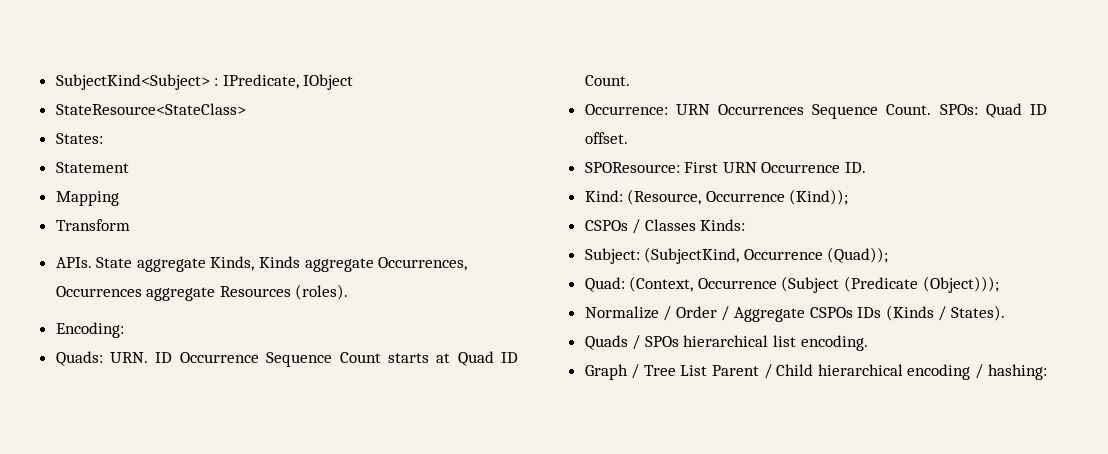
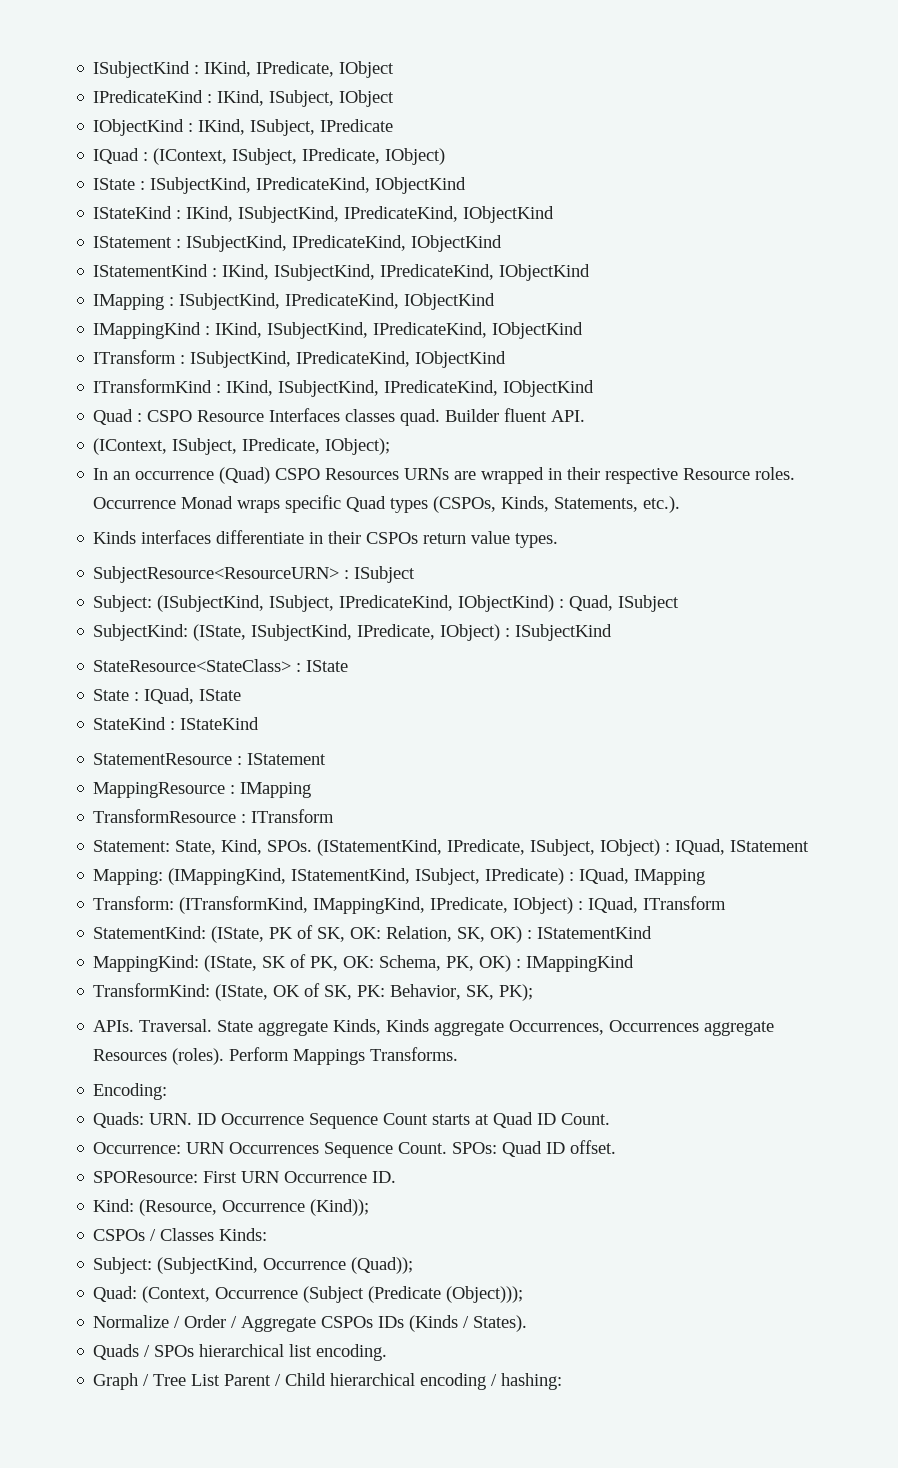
- SubjectKind<Subject> : IPredicate, IObject
+ ISubjectKind : IKind, IPredicate, IObject
- StateResource<StateClass>
- States:
- Statement
- Mapping
- Transform
+ IPredicateKind : IKind, ISubject, IObject
+ IObjectKind : IKind, ISubject, IPredicate
+ IQuad : (IContext, ISubject, IPredicate, IObject)
+ IState : ISubjectKind, IPredicateKind, IObjectKind
+ IStateKind : IKind, ISubjectKind, IPredicateKind, IObjectKind
+ IStatement : ISubjectKind, IPredicateKind, IObjectKind
+ IStatementKind : IKind, ISubjectKind, IPredicateKind, IObjectKind
+ IMapping : ISubjectKind, IPredicateKind, IObjectKind
+ IMappingKind : IKind, ISubjectKind, IPredicateKind, IObjectKind
+ ITransform : ISubjectKind, IPredicateKind, IObjectKind
+ ITransformKind : IKind, ISubjectKind, IPredicateKind, IObjectKind
+ Quad : CSPO Resource Interfaces classes quad. Builder fluent API.
+ (IContext, ISubject, IPredicate, IObject);
+ In an occurrence (Quad) CSPO Resources URNs are wrapped in their respective Resource roles. Occurrence Monad wraps specific Quad types (CSPOs, Kinds, Statements, etc.).
+ Kinds interfaces differentiate in their CSPOs return value types.
+ SubjectResource<ResourceURN> : ISubject
+ Subject: (ISubjectKind, ISubject, IPredicateKind, IObjectKind) : Quad, ISubject
+ SubjectKind: (IState, ISubjectKind, IPredicate, IObject) : ISubjectKind
+ StateResource<StateClass> : IState
+ State : IQuad, IState
+ StateKind : IStateKind
+ StatementResource : IStatement
+ MappingResource : IMapping
+ TransformResource : ITransform
+ Statement: State, Kind, SPOs. (IStatementKind, IPredicate, ISubject, IObject) : IQuad, IStatement
+ Mapping: (IMappingKind, IStatementKind, ISubject, IPredicate) : IQuad, IMapping
+ Transform: (ITransformKind, IMappingKind, IPredicate, IObject) : IQuad, ITransform
+ StatementKind: (IState, PK of SK, OK: Relation, SK, OK) : IStatementKind
+ MappingKind: (IState, SK of PK, OK: Schema, PK, OK) : IMappingKind
+ TransformKind: (IState, OK of SK, PK: Behavior, SK, PK);
+ Traversal.
+ Perform Mappings Transforms.

